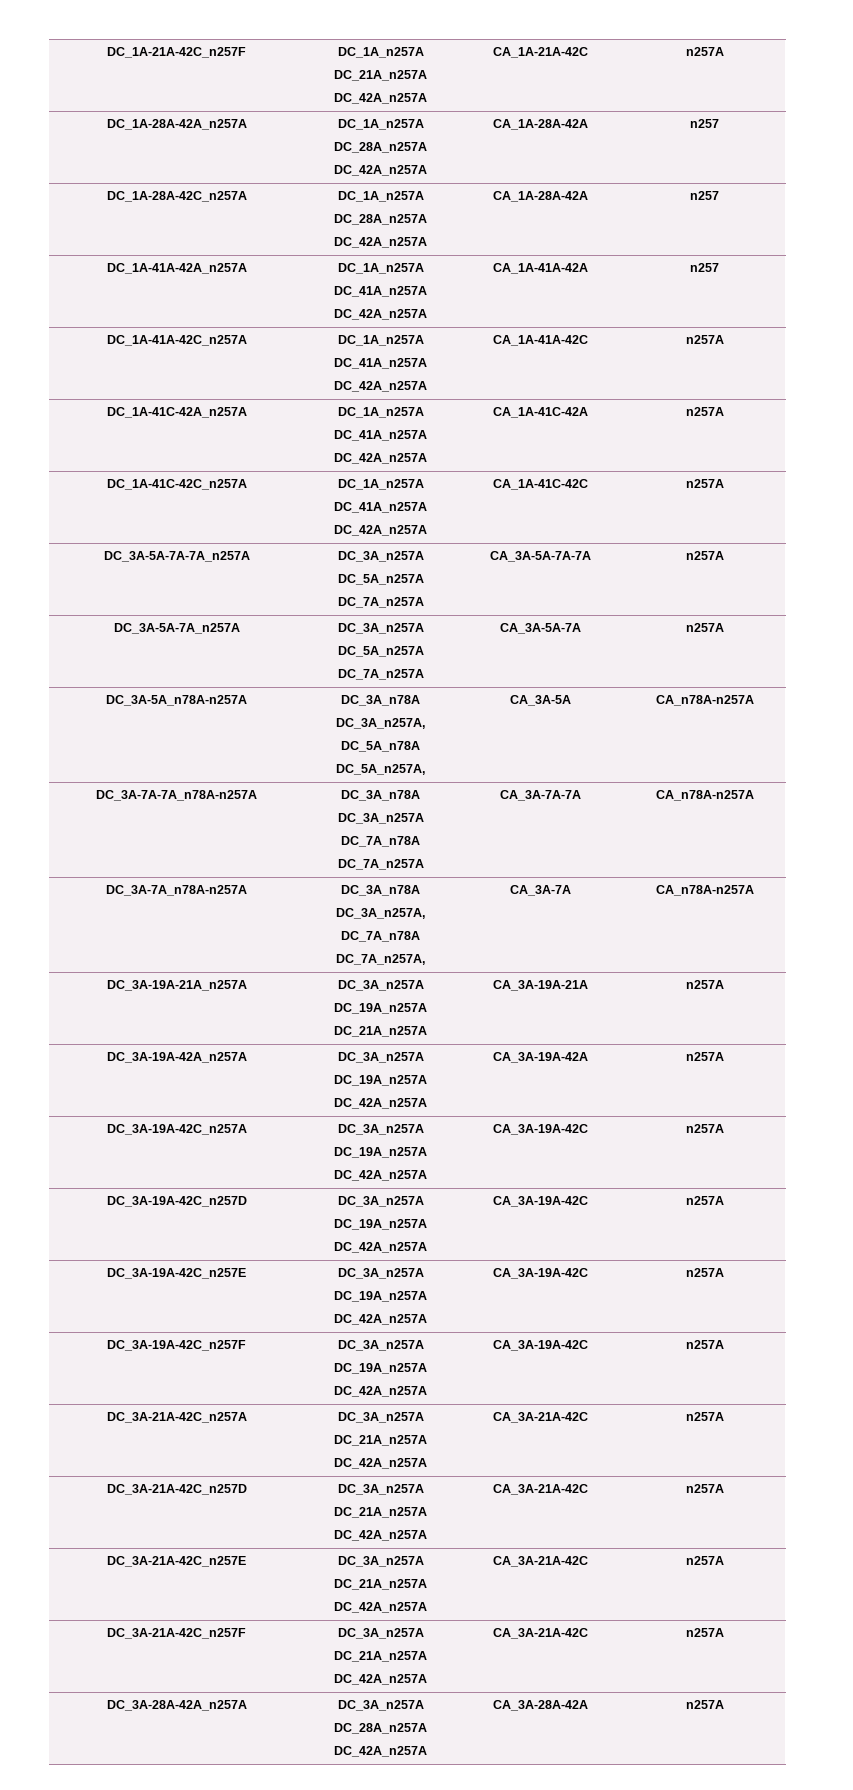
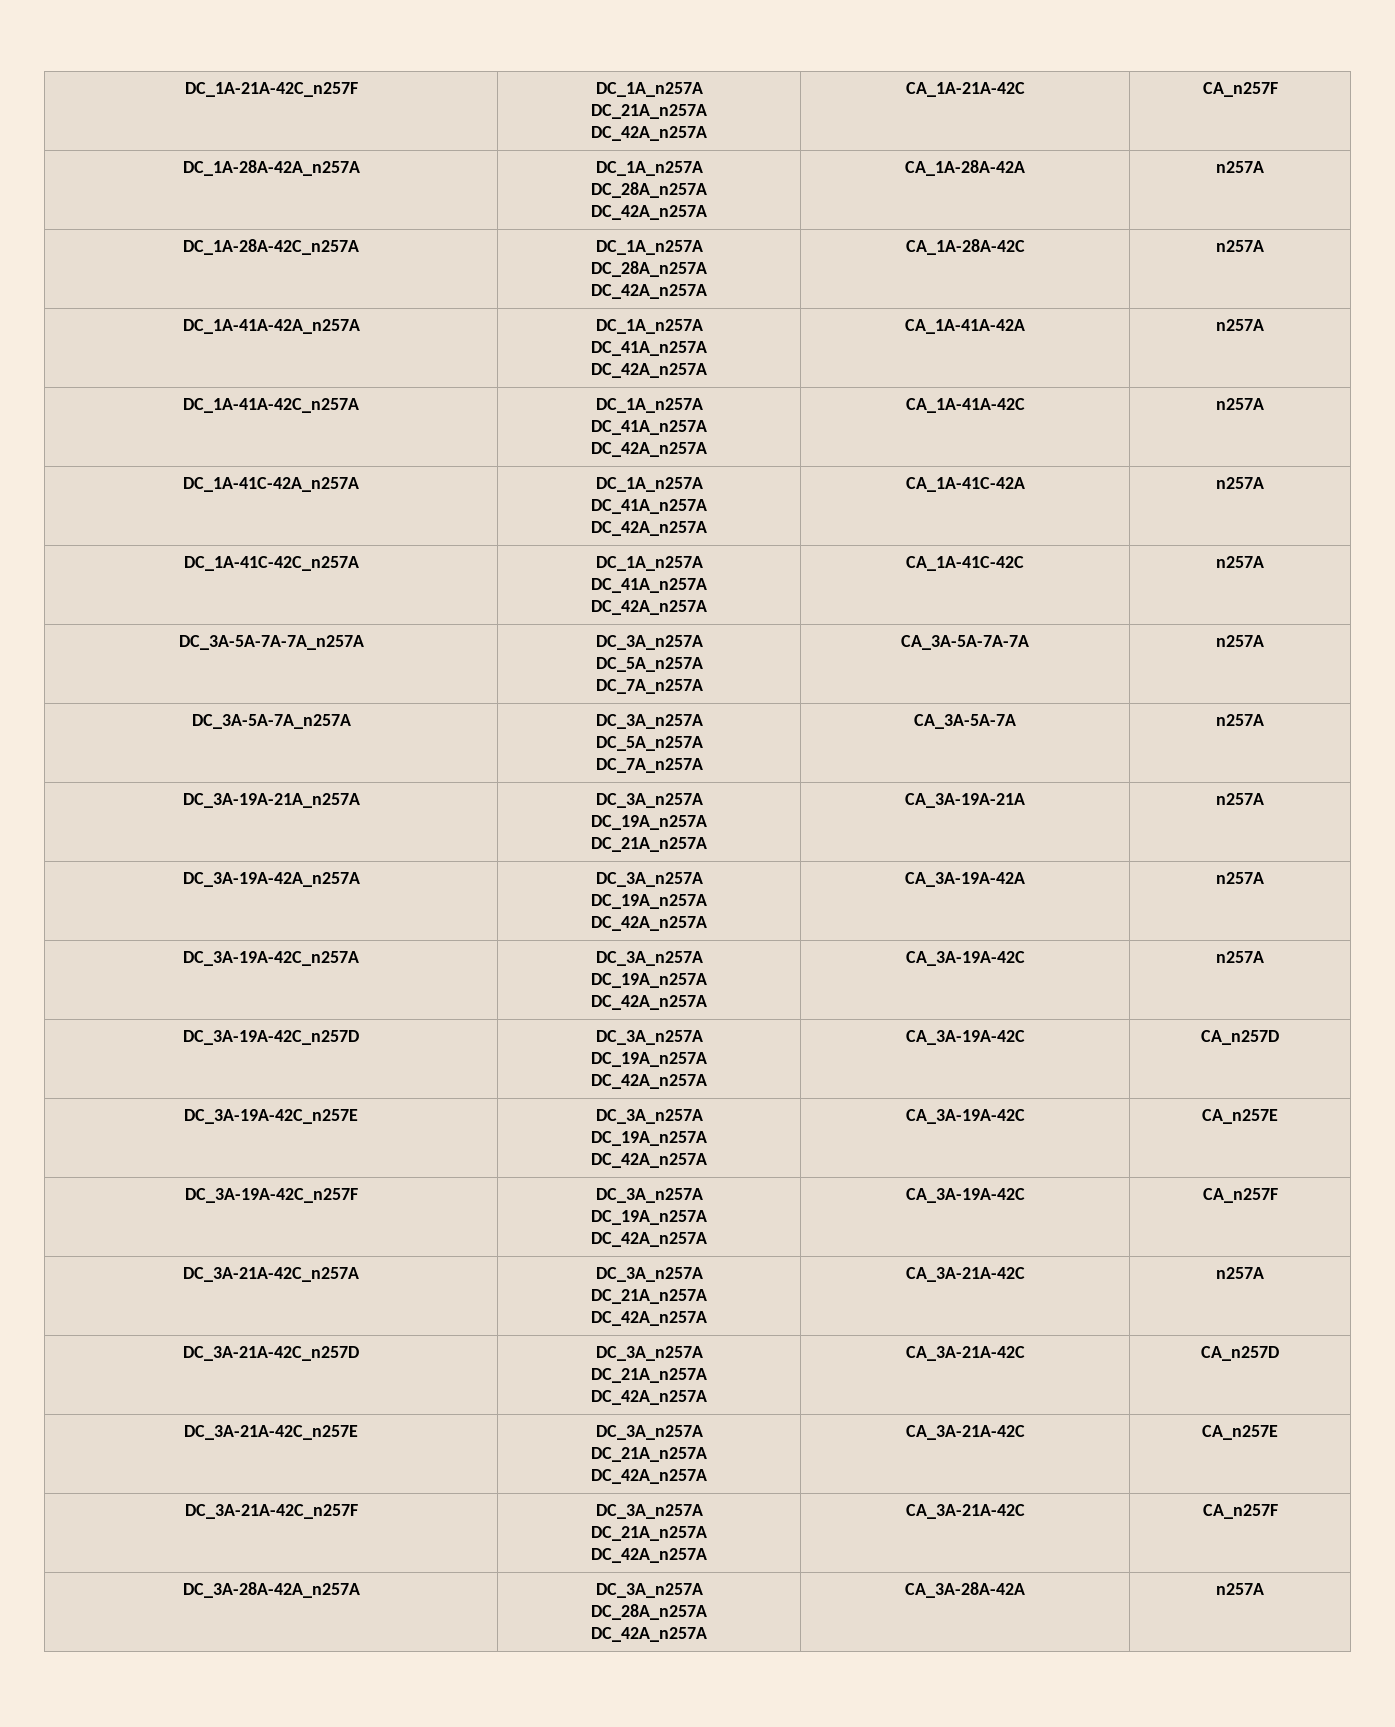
  DC_1A-21A-42C_n257F | DC_1A_n257A
  DC_21A_n257A
- DC_42A_n257A | CA_1A-21A-42C | n257A
+ DC_42A_n257A | CA_1A-21A-42C | CA_n257F
  DC_1A-28A-42A_n257A | DC_1A_n257A
  DC_28A_n257A
- DC_42A_n257A | CA_1A-28A-42A | n257
+ DC_42A_n257A | CA_1A-28A-42A | n257A
  DC_1A-28A-42C_n257A | DC_1A_n257A
  DC_28A_n257A
- DC_42A_n257A | CA_1A-28A-42A | n257
+ DC_42A_n257A | CA_1A-28A-42C | n257A
  DC_1A-41A-42A_n257A | DC_1A_n257A
  DC_41A_n257A
- DC_42A_n257A | CA_1A-41A-42A | n257
+ DC_42A_n257A | CA_1A-41A-42A | n257A
- DC_3A-5A_n78A-n257A | DC_3A_n78A
- DC_3A_n257A,
- DC_5A_n78A
- DC_5A_n257A, | CA_3A-5A | CA_n78A-n257A
- DC_3A-7A-7A_n78A-n257A | DC_3A_n78A
- DC_3A_n257A
- DC_7A_n78A
- DC_7A_n257A | CA_3A-7A-7A | CA_n78A-n257A
- DC_3A-7A_n78A-n257A | DC_3A_n78A
- DC_3A_n257A,
- DC_7A_n78A
- DC_7A_n257A, | CA_3A-7A | CA_n78A-n257A
  DC_3A-19A-42C_n257D | DC_3A_n257A
  DC_19A_n257A
- DC_42A_n257A | CA_3A-19A-42C | n257A
+ DC_42A_n257A | CA_3A-19A-42C | CA_n257D
  DC_3A-19A-42C_n257E | DC_3A_n257A
  DC_19A_n257A
- DC_42A_n257A | CA_3A-19A-42C | n257A
+ DC_42A_n257A | CA_3A-19A-42C | CA_n257E
  DC_3A-19A-42C_n257F | DC_3A_n257A
  DC_19A_n257A
- DC_42A_n257A | CA_3A-19A-42C | n257A
+ DC_42A_n257A | CA_3A-19A-42C | CA_n257F
  DC_3A-21A-42C_n257D | DC_3A_n257A
  DC_21A_n257A
- DC_42A_n257A | CA_3A-21A-42C | n257A
+ DC_42A_n257A | CA_3A-21A-42C | CA_n257D
  DC_3A-21A-42C_n257E | DC_3A_n257A
  DC_21A_n257A
- DC_42A_n257A | CA_3A-21A-42C | n257A
+ DC_42A_n257A | CA_3A-21A-42C | CA_n257E
  DC_3A-21A-42C_n257F | DC_3A_n257A
  DC_21A_n257A
- DC_42A_n257A | CA_3A-21A-42C | n257A
+ DC_42A_n257A | CA_3A-21A-42C | CA_n257F

